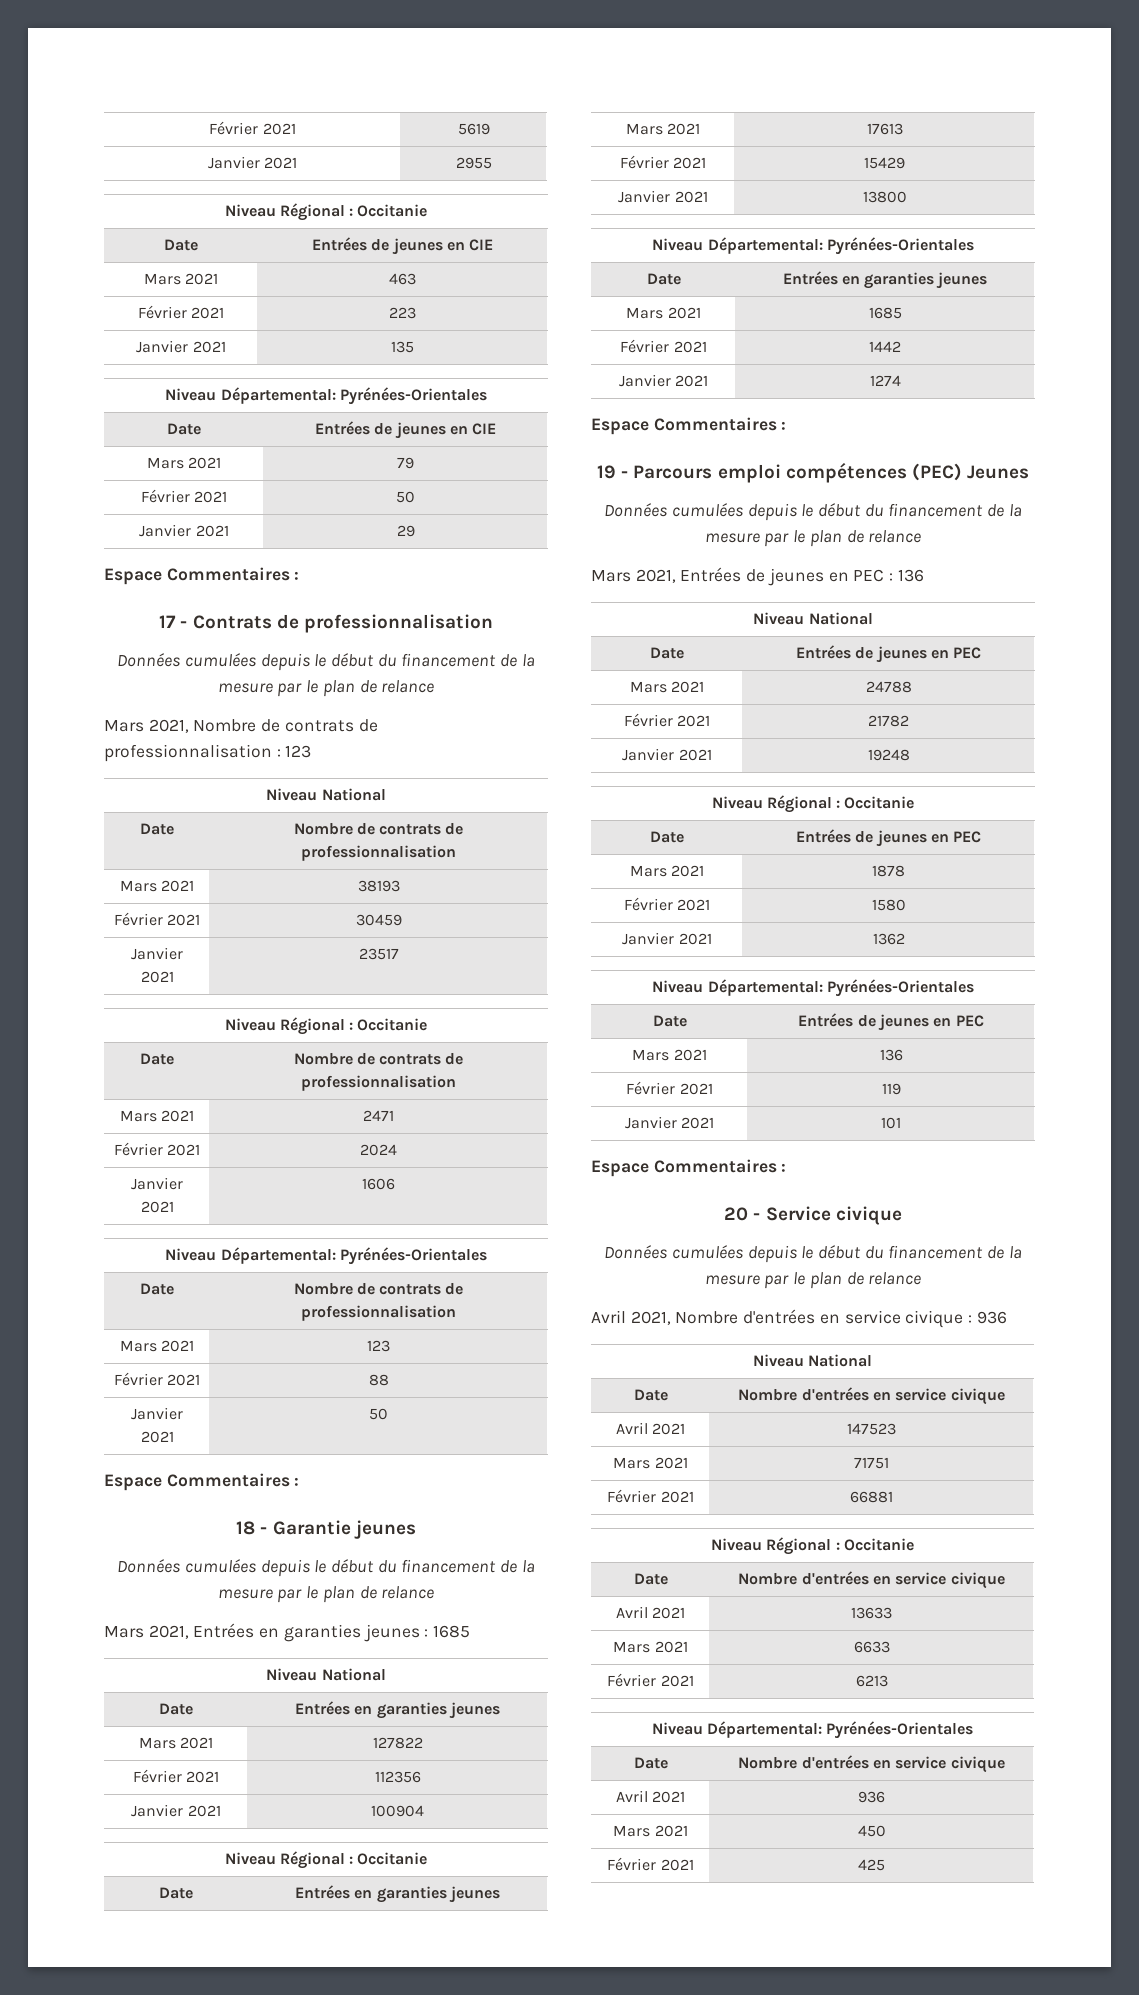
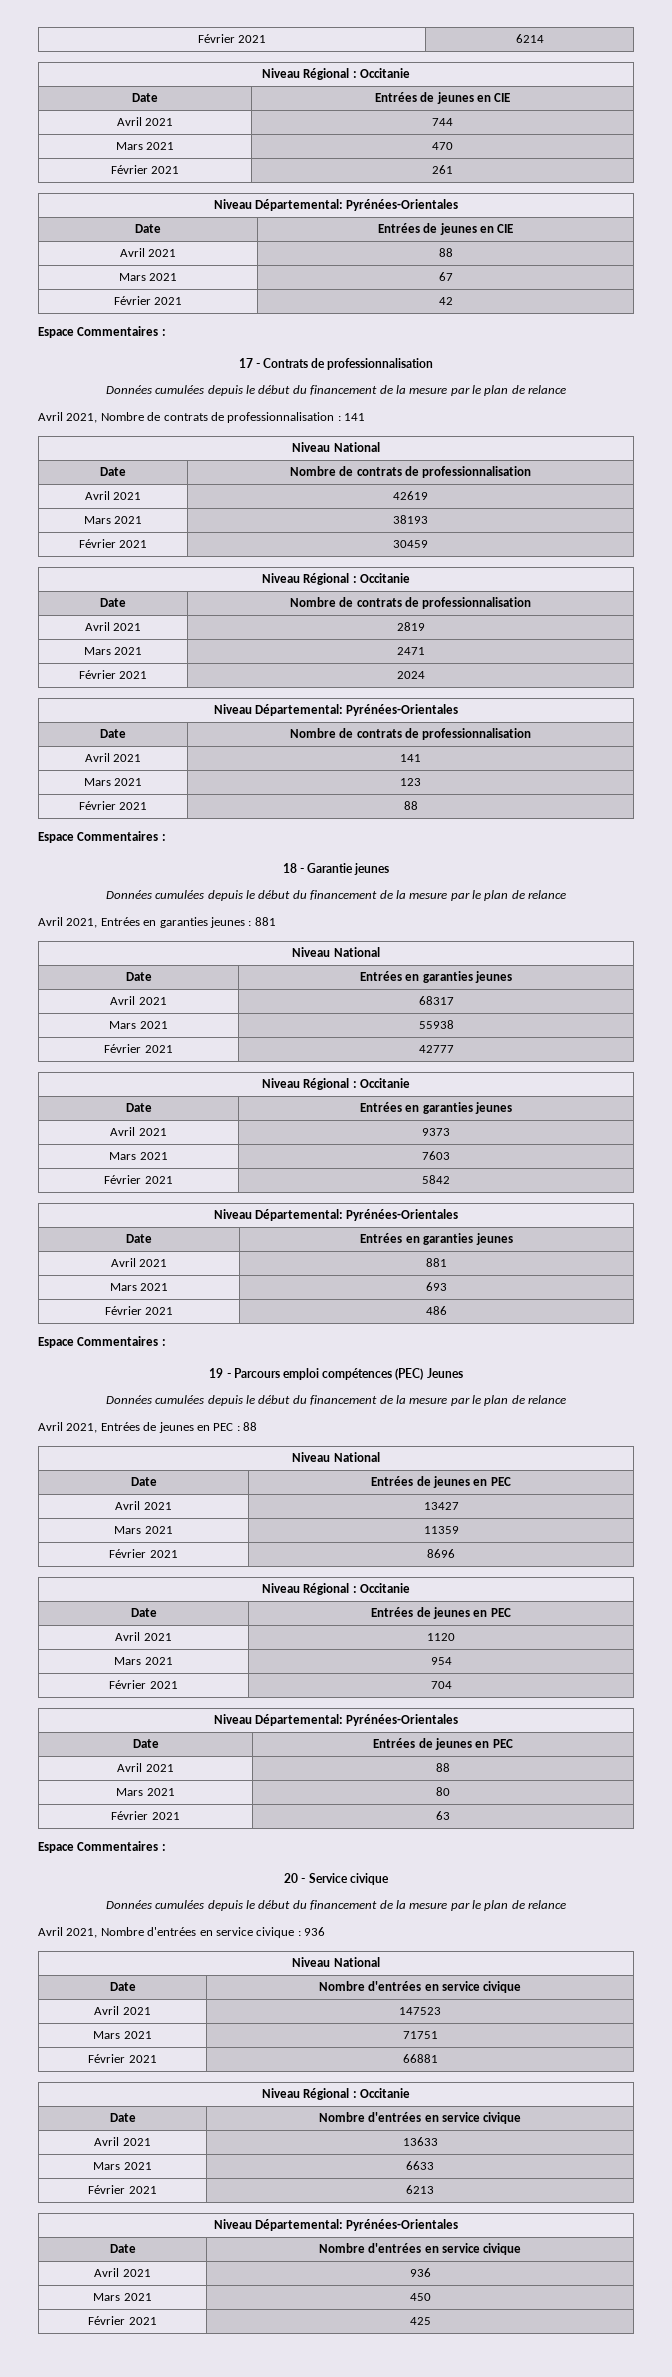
- Février 2021 | 5619
- Janvier 2021 | 2955
+ Février 2021 | 6214
- Mars 2021 | 463
- Février 2021 | 223
- Janvier 2021 | 135
+ Avril 2021 | 744
+ Mars 2021 | 470
+ Février 2021 | 261
  Niveau Départemental: Pyrénées-Orientales
  Date | Entrées de jeunes en CIE
- Mars 2021 | 79
- Février 2021 | 50
- Janvier 2021 | 29
+ Avril 2021 | 88
+ Mars 2021 | 67
+ Février 2021 | 42
- Mars 2021, Nombre de contrats de professionnalisation : 123
+ Avril 2021, Nombre de contrats de professionnalisation : 141
+ Avril 2021 | 42619
- Janvier 2021 | 23517
+ Avril 2021 | 2819
- Janvier 2021 | 1606
+ Avril 2021 | 141
- Janvier 2021 | 50
- Mars 2021, Entrées en garanties jeunes : 1685
+ Avril 2021, Entrées en garanties jeunes : 881
- Mars 2021 | 127822
- Février 2021 | 112356
- Janvier 2021 | 100904
+ Avril 2021 | 68317
+ Mars 2021 | 55938
+ Février 2021 | 42777
- Mars 2021 | 17613
- Février 2021 | 15429
- Janvier 2021 | 13800
+ Avril 2021 | 9373
+ Mars 2021 | 7603
+ Février 2021 | 5842
- Mars 2021 | 1685
- Février 2021 | 1442
- Janvier 2021 | 1274
+ Avril 2021 | 881
+ Mars 2021 | 693
+ Février 2021 | 486
- Mars 2021, Entrées de jeunes en PEC : 136
+ Avril 2021, Entrées de jeunes en PEC : 88
- Mars 2021 | 24788
- Février 2021 | 21782
- Janvier 2021 | 19248
+ Avril 2021 | 13427
+ Mars 2021 | 11359
+ Février 2021 | 8696
- Mars 2021 | 1878
- Février 2021 | 1580
- Janvier 2021 | 1362
+ Avril 2021 | 1120
+ Mars 2021 | 954
+ Février 2021 | 704
  Niveau Départemental: Pyrénées-Orientales
  Date | Entrées de jeunes en PEC
- Mars 2021 | 136
- Février 2021 | 119
- Janvier 2021 | 101
+ Avril 2021 | 88
+ Mars 2021 | 80
+ Février 2021 | 63

